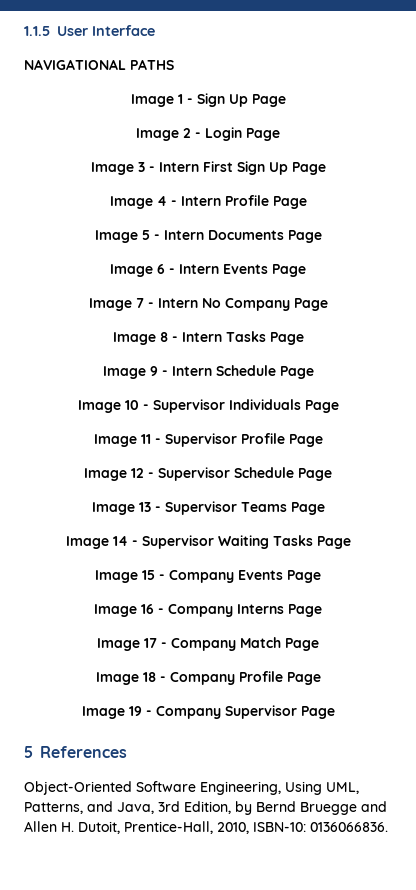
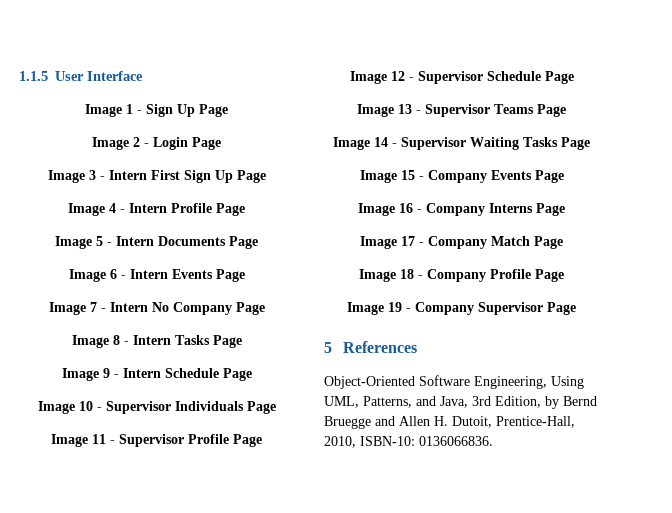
- NAVIGATIONAL PATHS

